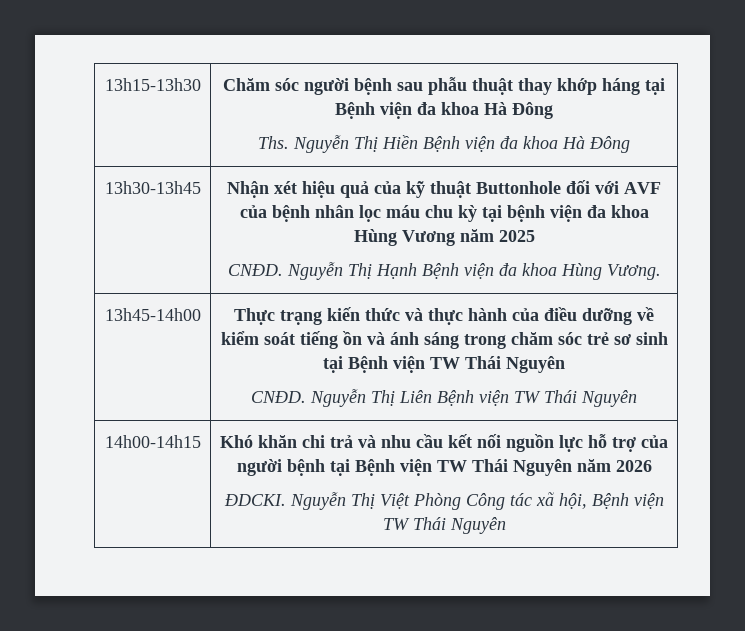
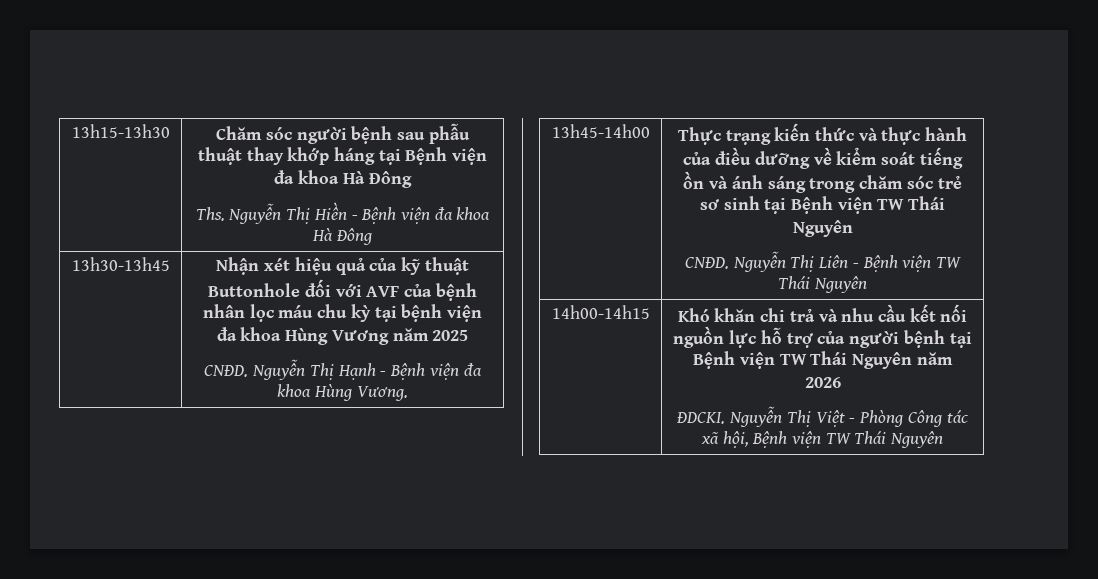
  13h15-13h30 | Chăm sóc người bệnh sau phẫu thuật thay khớp háng tại Bệnh viện đa khoa Hà Đông
- Ths. Nguyễn Thị Hiền Bệnh viện đa khoa Hà Đông
+ Ths. Nguyễn Thị Hiền - Bệnh viện đa khoa Hà Đông
  13h30-13h45 | Nhận xét hiệu quả của kỹ thuật Buttonhole đối với AVF của bệnh nhân lọc máu chu kỳ tại bệnh viện đa khoa Hùng Vương năm 2025
- CNĐD. Nguyễn Thị Hạnh Bệnh viện đa khoa Hùng Vương.
+ CNĐD. Nguyễn Thị Hạnh - Bệnh viện đa khoa Hùng Vương.
- Nguyễn Thị Liên Bệnh viện TW Thái Nguyên
+ Nguyễn Thị Liên - Bệnh viện TW Thái Nguyên
  14h00-14h15 | Khó khăn chi trả và nhu cầu kết nối nguồn lực hỗ trợ của người bệnh tại Bệnh viện TW Thái Nguyên năm 2026
- ĐDCKI. Nguyễn Thị Việt Phòng Công tác xã hội, Bệnh viện TW Thái Nguyên
+ ĐDCKI. Nguyễn Thị Việt - Phòng Công tác xã hội, Bệnh viện TW Thái Nguyên

